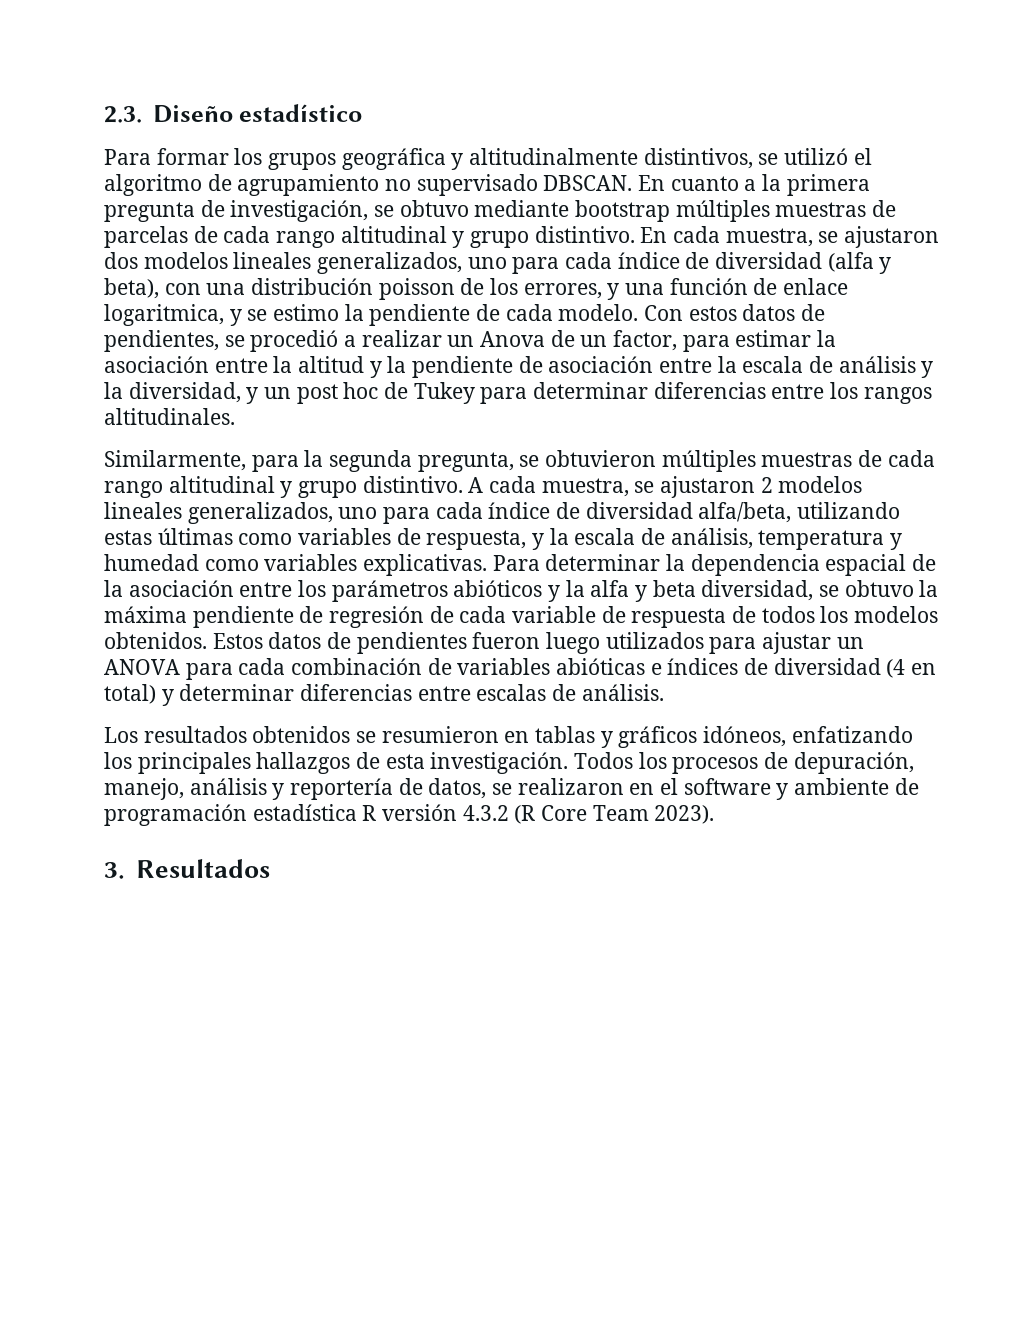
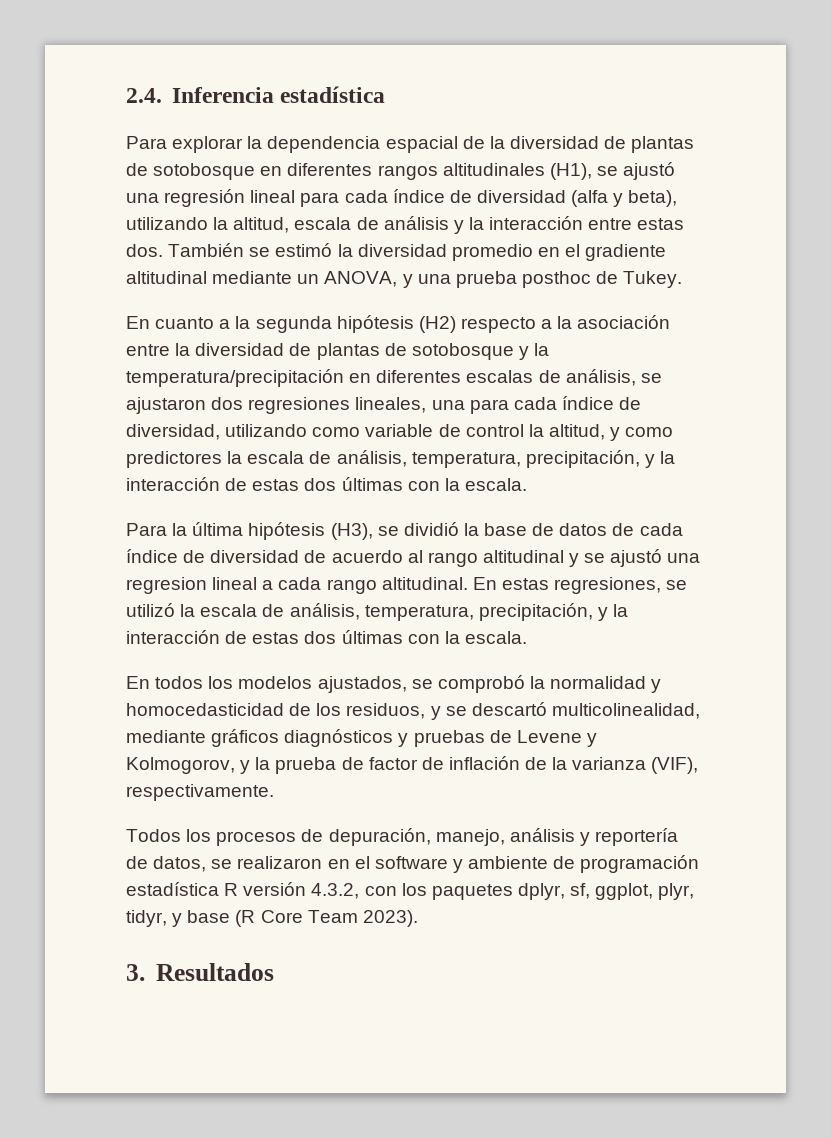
- 2.3. Diseño estadístico
- Para formar los grupos geográfica y altitudinalmente distintivos, se utilizó el algoritmo de agrupamiento no supervisado DBSCAN. En cuanto a la primera pregunta de investigación, se obtuvo mediante bootstrap múltiples muestras de parcelas de cada rango altitudinal y grupo distintivo. En cada muestra, se ajustaron dos modelos lineales generalizados, uno para cada índice de diversidad (alfa y beta), con una distribución poisson de los errores, y una función de enlace logaritmica, y se estimo la pendiente de cada modelo. Con estos datos de pendientes, se procedió a realizar un Anova de un factor, para estimar la asociación entre la altitud y la pendiente de asociación entre la escala de análisis y la diversidad, y un post hoc de Tukey para determinar diferencias entre los rangos altitudinales.
- Similarmente, para la segunda pregunta, se obtuvieron múltiples muestras de cada rango altitudinal y grupo distintivo. A cada muestra, se ajustaron 2 modelos lineales generalizados, uno para cada índice de diversidad alfa/beta, utilizando estas últimas como variables de respuesta, y la escala de análisis, temperatura y humedad como variables explicativas. Para determinar la dependencia espacial de la asociación entre los parámetros abióticos y la alfa y beta diversidad, se obtuvo la máxima pendiente de regresión de cada variable de respuesta de todos los modelos obtenidos. Estos datos de pendientes fueron luego utilizados para ajustar un ANOVA para cada combinación de variables abióticas e índices de diversidad (4 en total) y determinar diferencias entre escalas de análisis.
- Los resultados obtenidos se resumieron en tablas y gráficos idóneos, enfatizando los principales hallazgos de esta investigación. Todos los procesos de depuración, manejo, análisis y reportería de datos, se realizaron en el software y ambiente de programación estadística R versión 4.3.2 (R Core Team 2023).
+ 2.4. Inferencia estadística
+ Para explorar la dependencia espacial de la diversidad de plantas de sotobosque en diferentes rangos altitudinales (H1), se ajustó una regresión lineal para cada índice de diversidad (alfa y beta), utilizando la altitud, escala de análisis y la interacción entre estas dos. También se estimó la diversidad promedio en el gradiente altitudinal mediante un ANOVA, y una prueba posthoc de Tukey.
+ En cuanto a la segunda hipótesis (H2) respecto a la asociación entre la diversidad de plantas de sotobosque y la temperatura/precipitación en diferentes escalas de análisis, se ajustaron dos regresiones lineales, una para cada índice de diversidad, utilizando como variable de control la altitud, y como predictores la escala de análisis, temperatura, precipitación, y la interacción de estas dos últimas con la escala.
+ Para la última hipótesis (H3), se dividió la base de datos de cada índice de diversidad de acuerdo al rango altitudinal y se ajustó una regresion lineal a cada rango altitudinal. En estas regresiones, se utilizó la escala de análisis, temperatura, precipitación, y la interacción de estas dos últimas con la escala.
+ En todos los modelos ajustados, se comprobó la normalidad y homocedasticidad de los residuos, y se descartó multicolinealidad, mediante gráficos diagnósticos y pruebas de Levene y Kolmogorov, y la prueba de factor de inflación de la varianza (VIF), respectivamente.
+ Todos los procesos de depuración, manejo, análisis y reportería de datos, se realizaron en el software y ambiente de programación estadística R versión 4.3.2, con los paquetes dplyr, sf, ggplot, plyr, tidyr, y base (R Core Team 2023).

